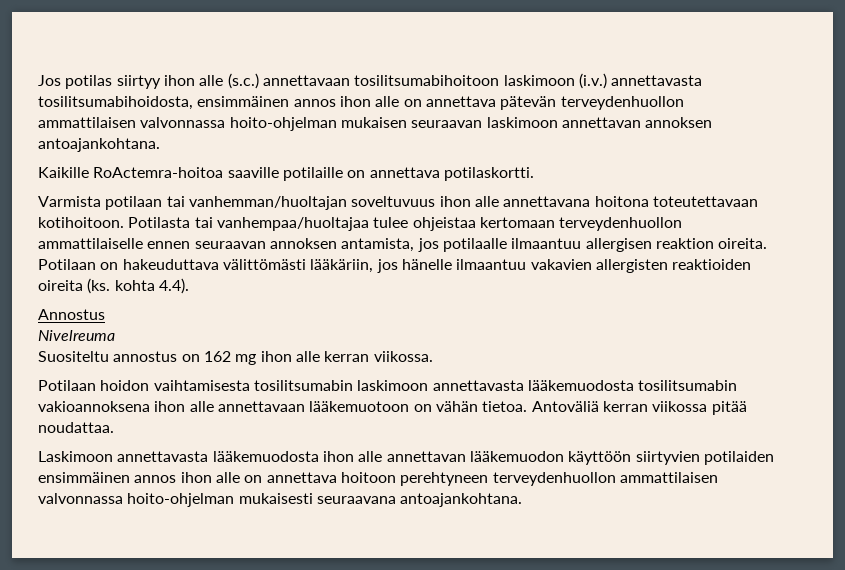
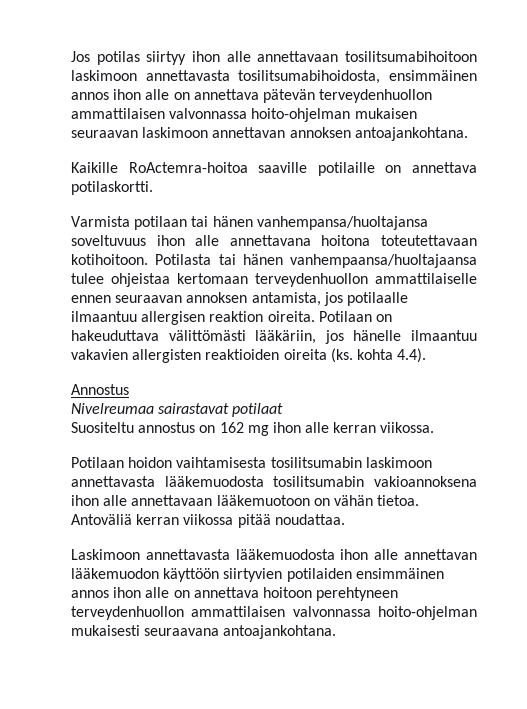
- Jos potilas siirtyy ihon alle (s.c.) annettavaan tosilitsumabihoitoon laskimoon (i.v.) annettavasta tosilitsumabihoidosta, ensimmäinen annos ihon alle on annettava pätevän terveydenhuollon ammattilaisen valvonnassa hoito-ohjelman mukaisen seuraavan laskimoon annettavan annoksen antoajankohtana.
+ Jos potilas siirtyy ihon alle annettavaan tosilitsumabihoitoon laskimoon annettavasta tosilitsumabihoidosta, ensimmäinen annos ihon alle on annettava pätevän terveydenhuollon ammattilaisen valvonnassa hoito-ohjelman mukaisen seuraavan laskimoon annettavan annoksen antoajankohtana.
- Varmista potilaan tai vanhemman/huoltajan soveltuvuus ihon alle annettavana hoitona toteutettavaan kotihoitoon.
+ Varmista potilaan tai hänen vanhempansa/huoltajansa soveltuvuus ihon alle annettavana hoitona toteutettavaan kotihoitoon.
- Potilasta tai vanhempaa/huoltajaa tulee ohjeistaa kertomaan terveydenhuollon ammattilaiselle ennen seuraavan annoksen antamista, jos potilaalle ilmaantuu allergisen reaktion oireita.
+ Potilasta tai hänen vanhempaansa/huoltajaansa tulee ohjeistaa kertomaan terveydenhuollon ammattilaiselle ennen seuraavan annoksen antamista, jos potilaalle ilmaantuu allergisen reaktion oireita.
- Nivelreuma
+ Nivelreumaa sairastavat potilaat

